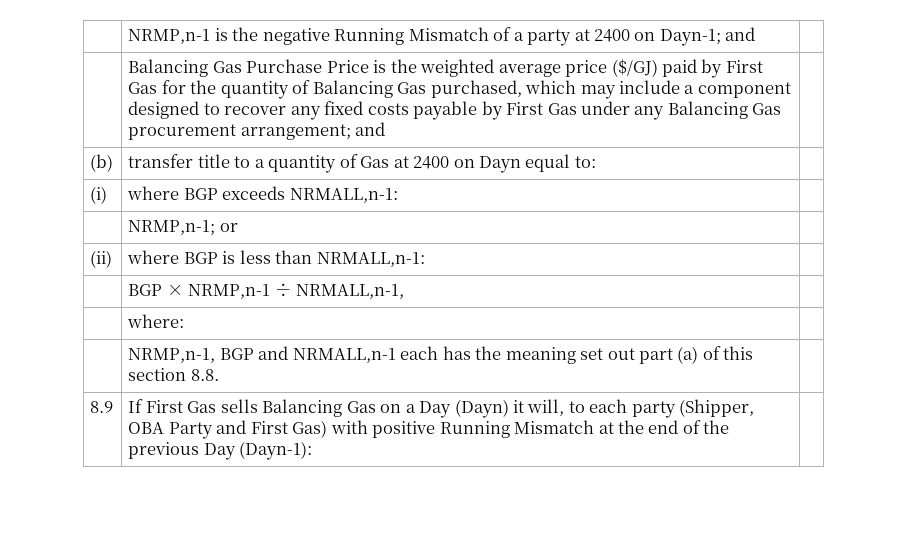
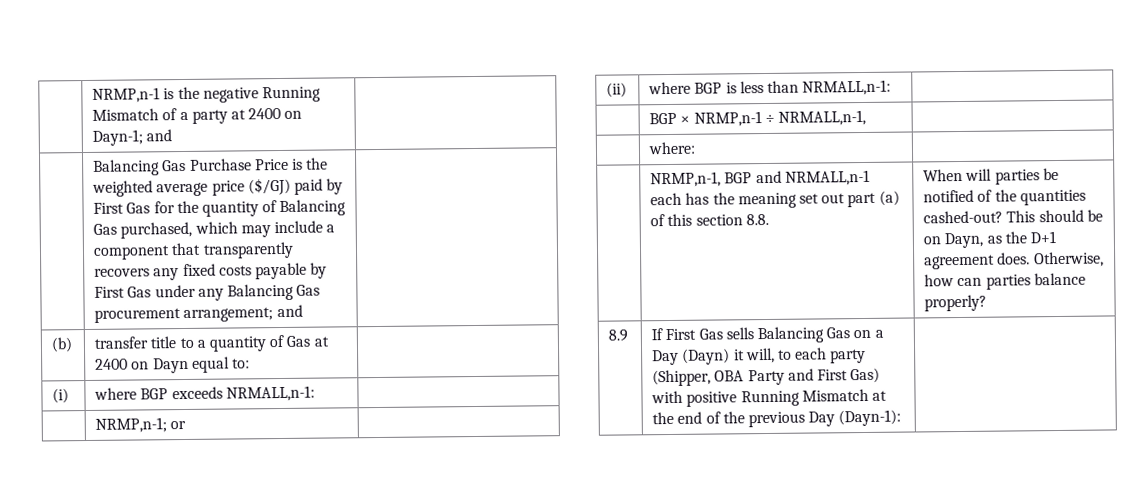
- Balancing Gas Purchase Price is the weighted average price ($/GJ) paid by First Gas for the quantity of Balancing Gas purchased, which may include a component designed to recover any fixed costs payable by First Gas under any Balancing Gas procurement arrangement; and
+ Balancing Gas Purchase Price is the weighted average price ($/GJ) paid by First Gas for the quantity of Balancing Gas purchased, which may include a component that transparently recovers any fixed costs payable by First Gas under any Balancing Gas procurement arrangement; and
+ When will parties be notified of the quantities cashed-out? This should be on Dayn, as the D+1 agreement does. Otherwise, how can parties balance properly?

